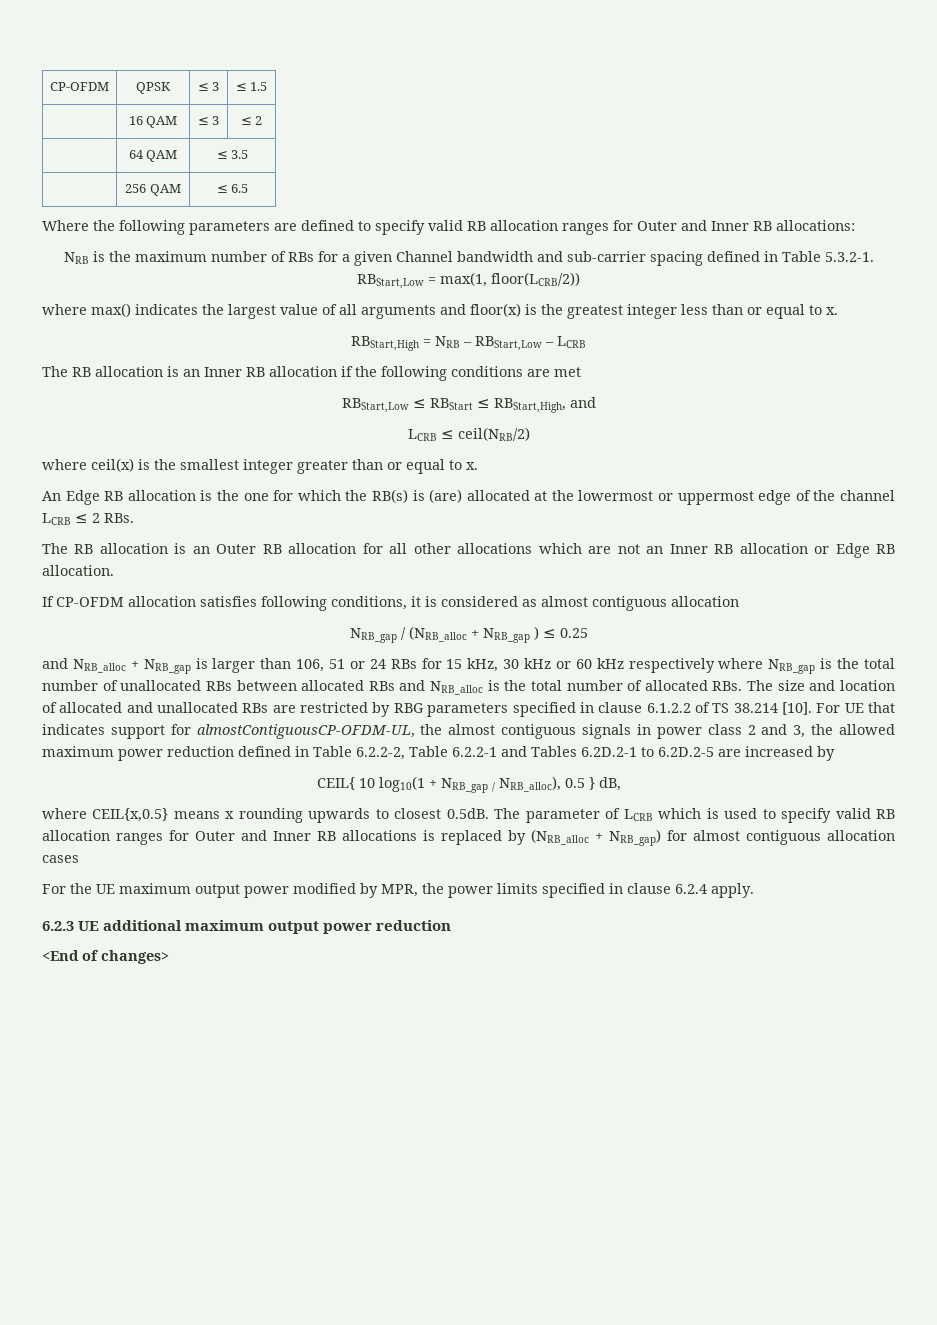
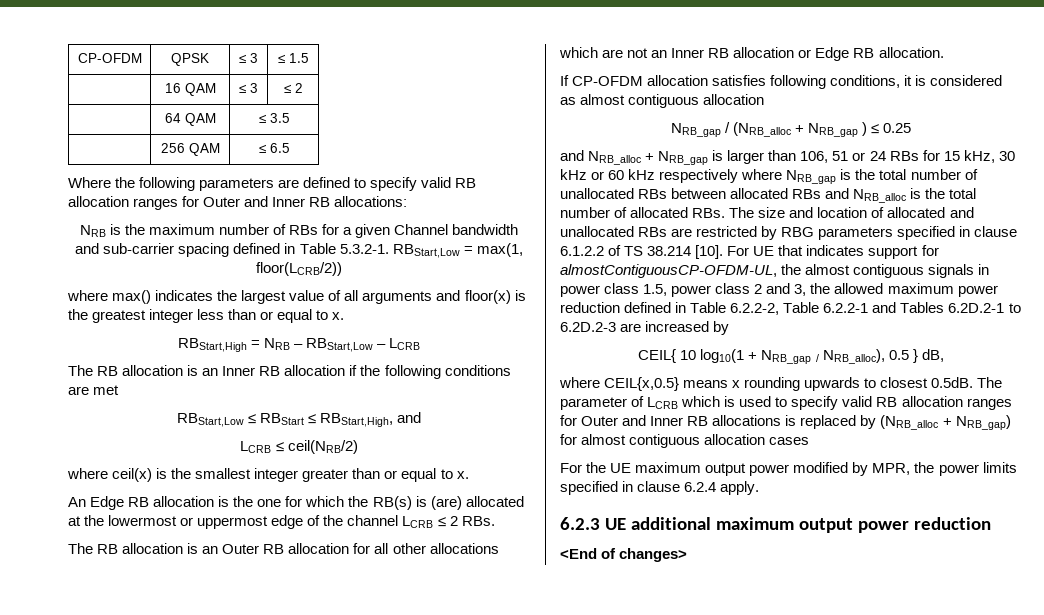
- For UE that indicates support for almostContiguousCP-OFDM-UL, the almost contiguous signals in power class 2 and 3, the allowed maximum power reduction defined in Table 6.2.2-2, Table 6.2.2-1 and Tables 6.2D.2-1 to 6.2D.2-5 are increased by
+ For UE that indicates support for almostContiguousCP-OFDM-UL, the almost contiguous signals in power class 1.5, power class 2 and 3, the allowed maximum power reduction defined in Table 6.2.2-2, Table 6.2.2-1 and Tables 6.2D.2-1 to 6.2D.2-3 are increased by

